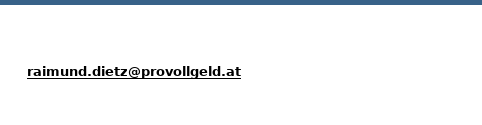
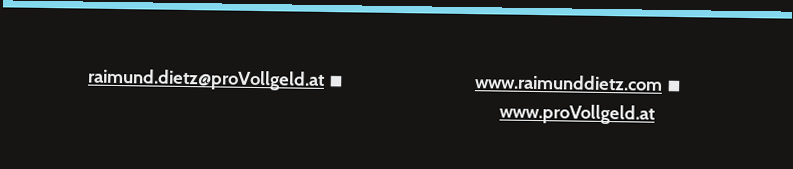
- raimund.dietz@provollgeld.at
+ raimund.dietz@proVollgeld.at ◾ www.raimunddietz.com ◾
+ www.proVollgeld.at

